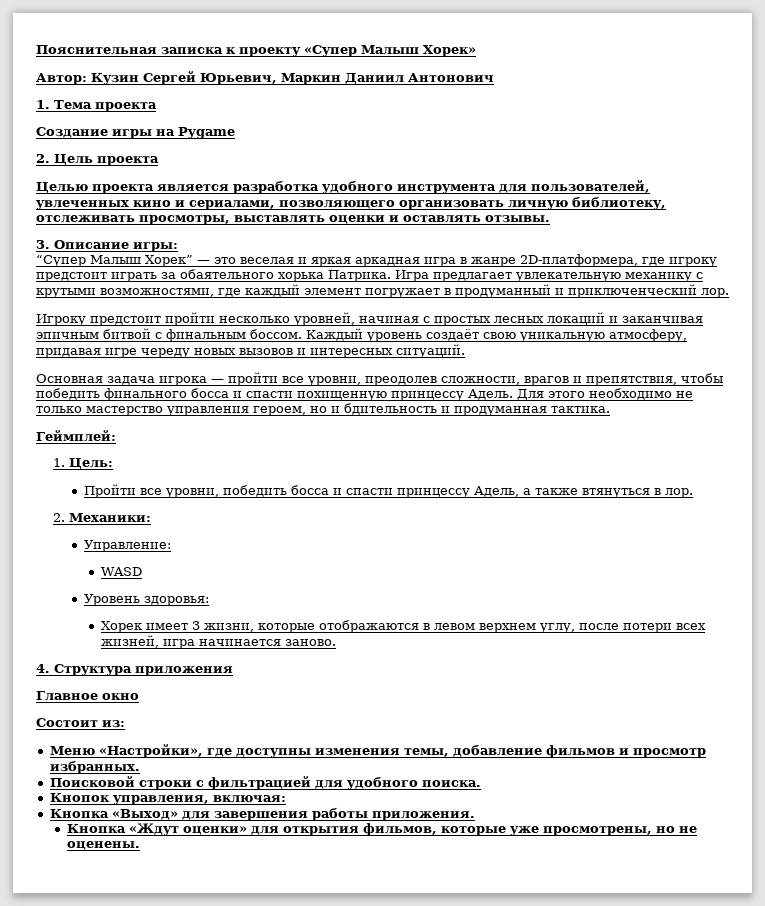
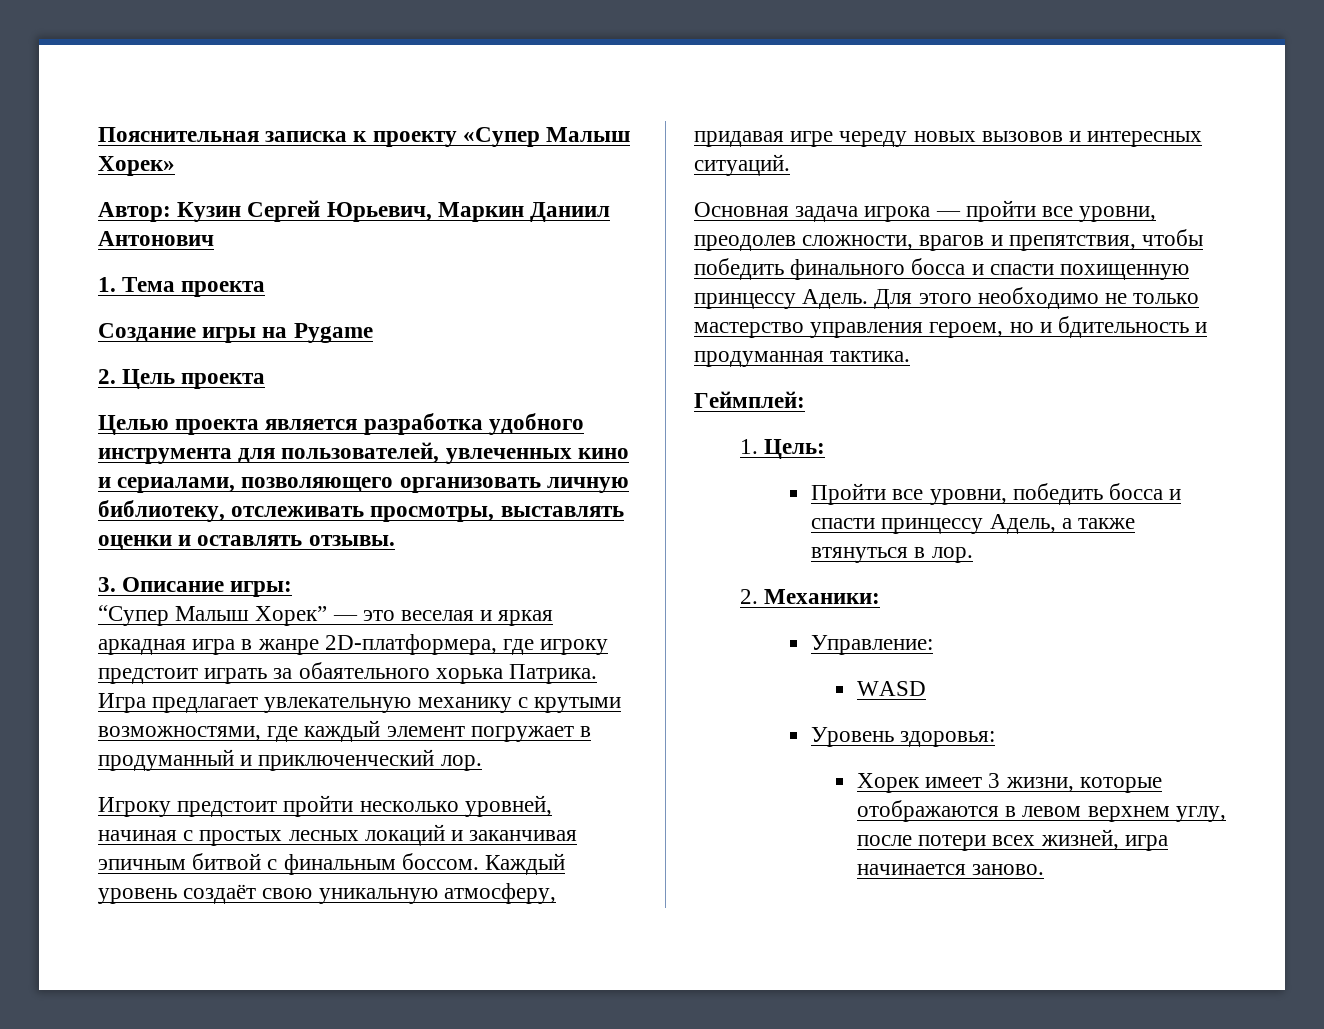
- 4. Структура приложения
- Главное окно
- Состоит из:
- Меню «Настройки», где доступны изменения темы, добавление фильмов и просмотр избранных.
- Поисковой строки с фильтрацией для удобного поиска.
- Кнопок управления, включая:
- Кнопка «Выход» для завершения работы приложения.
- Кнопка «Ждут оценки» для открытия фильмов, которые уже просмотрены, но не оценены.

